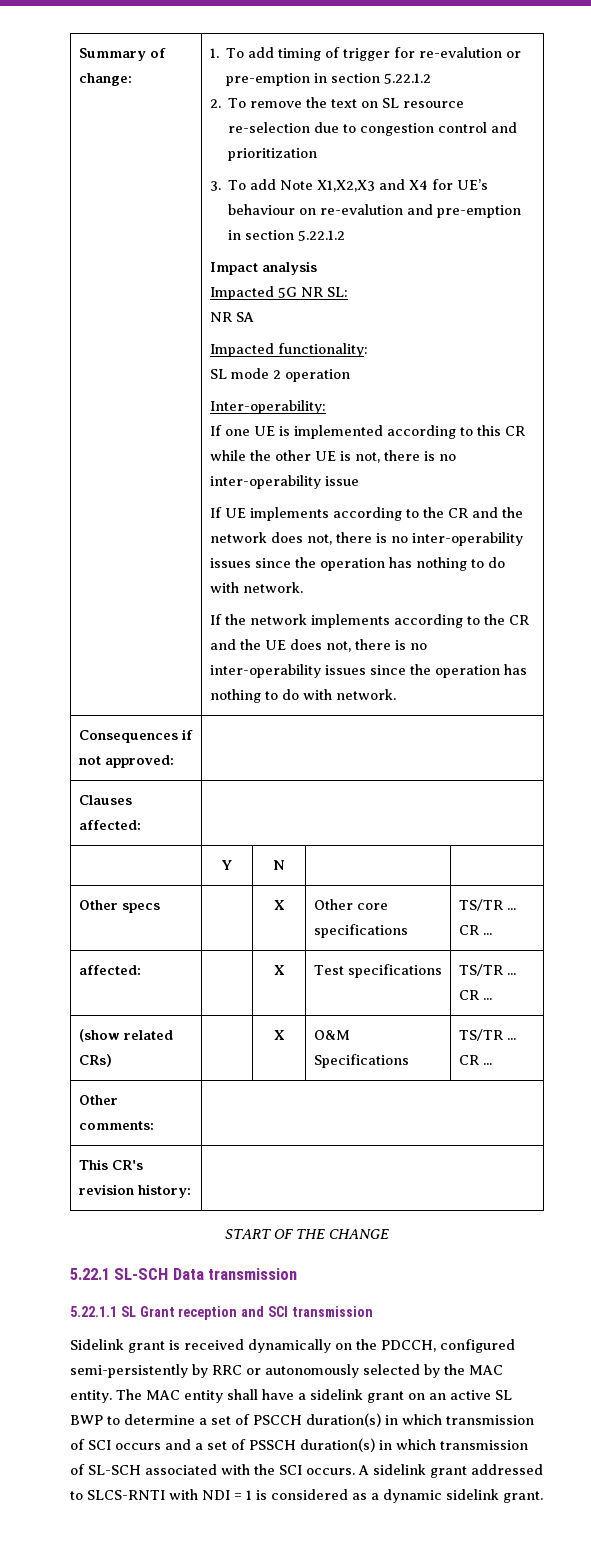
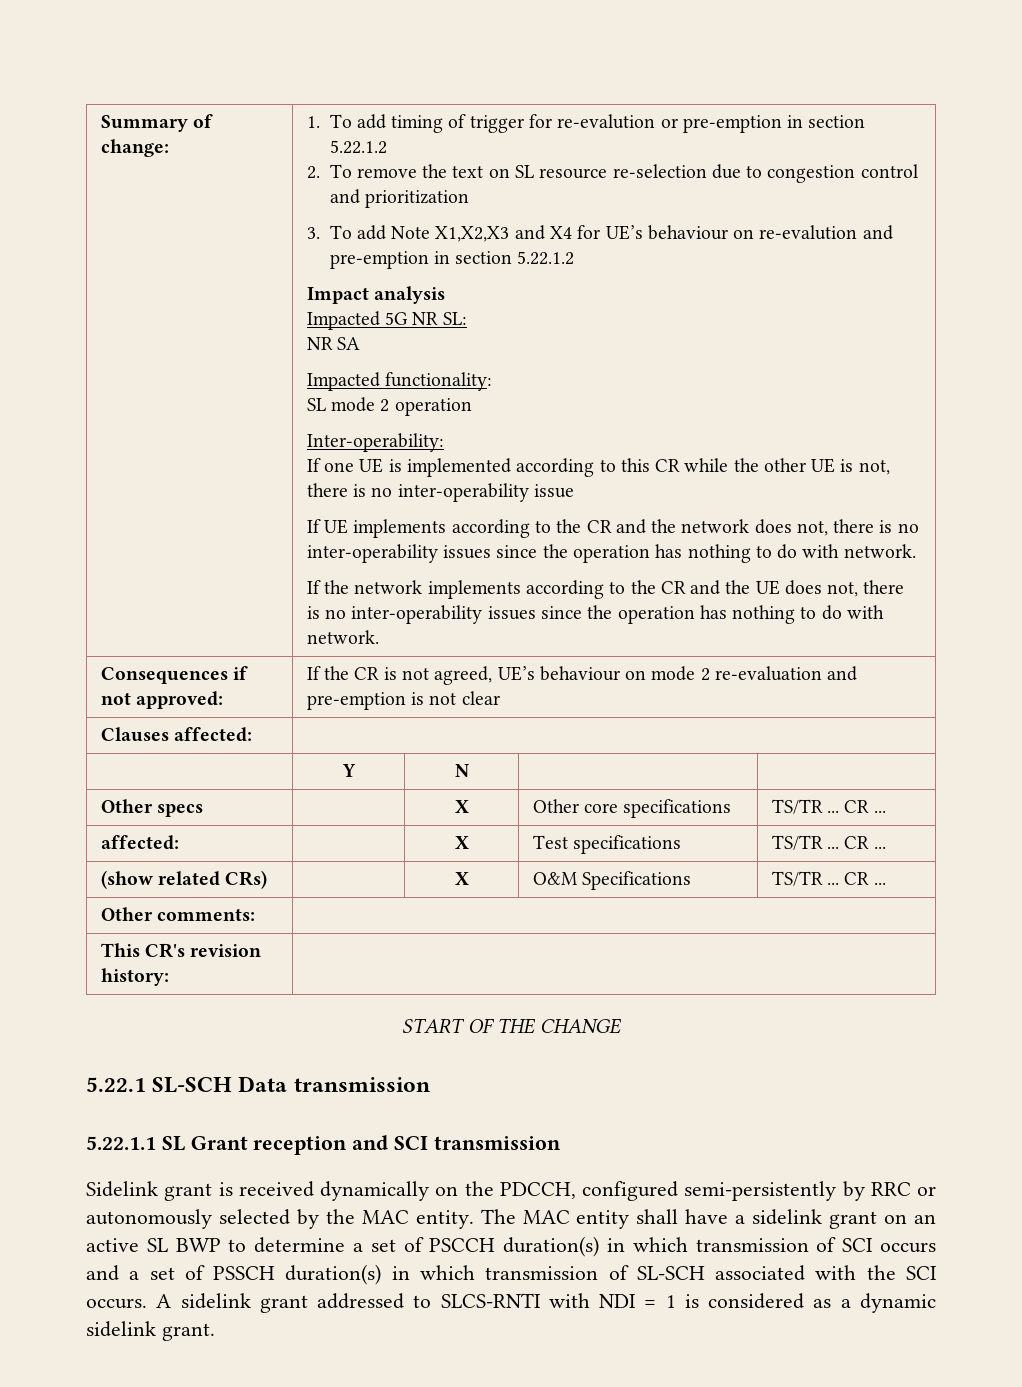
- Consequences if not approved: |
+ Consequences if not approved: | If the CR is not agreed, UE’s behaviour on mode 2 re-evaluation and pre-emption is not clear

